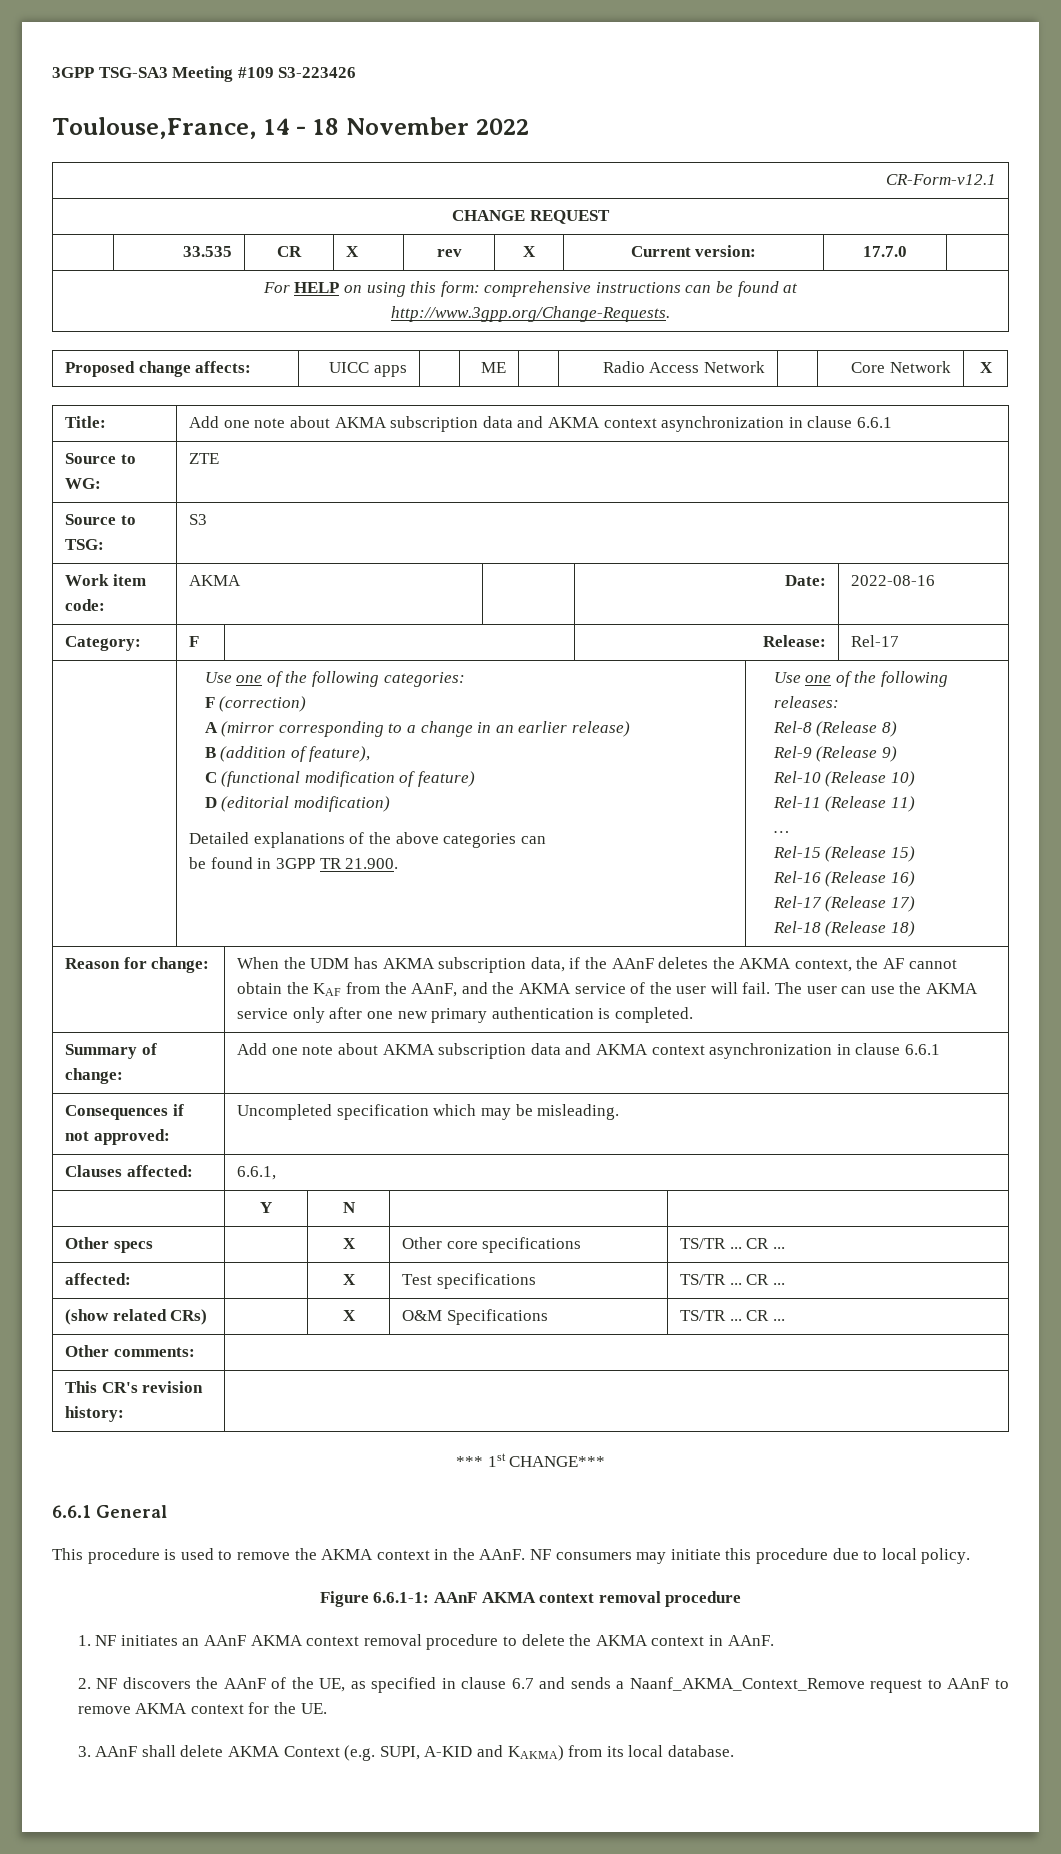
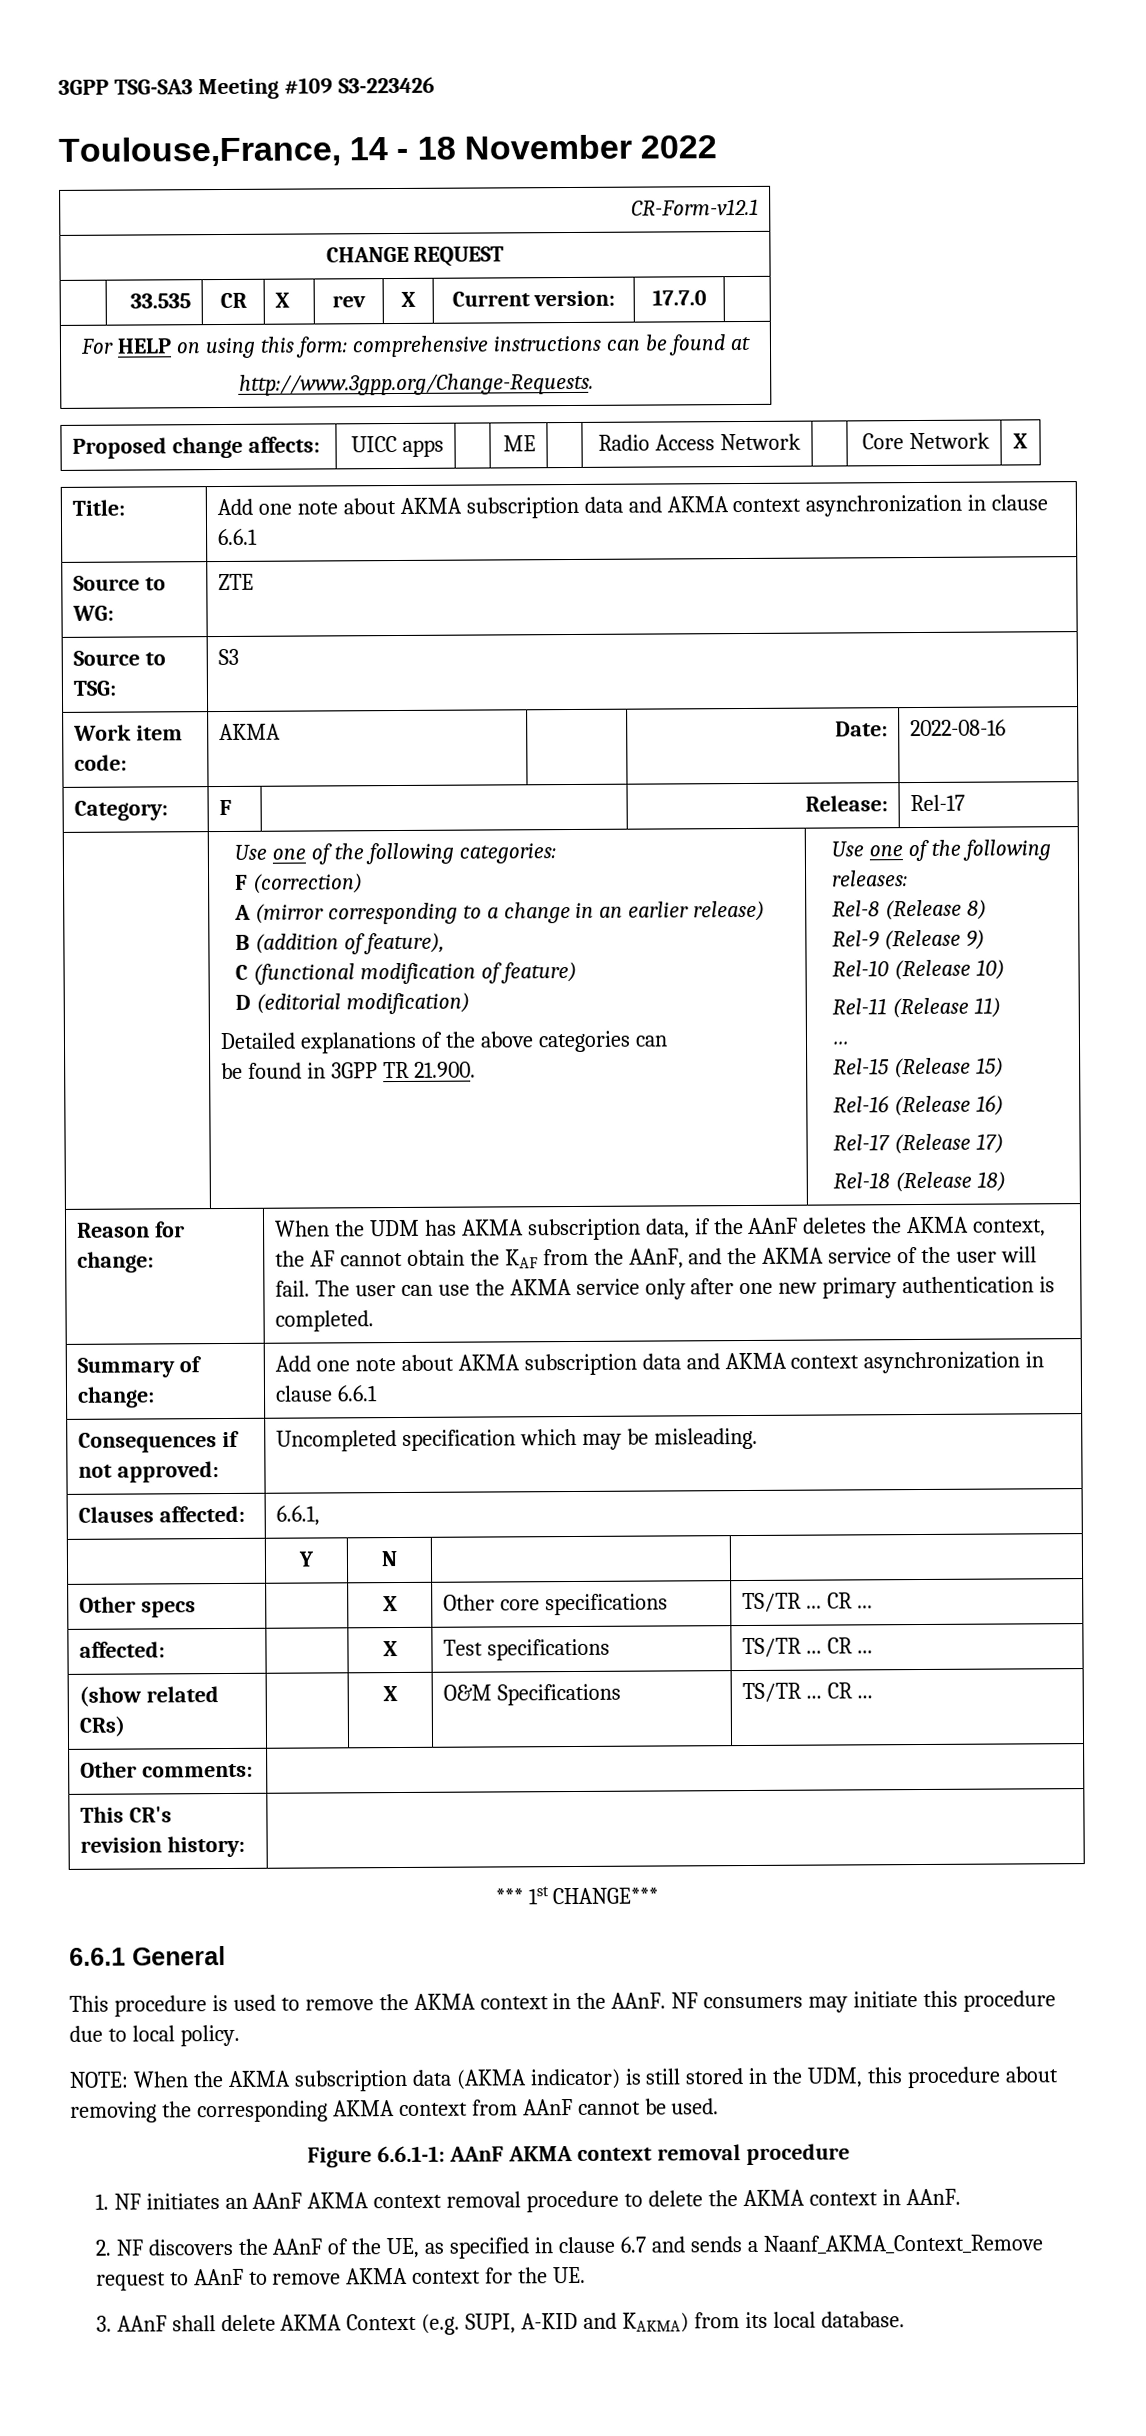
+ NOTE: When the AKMA subscription data (AKMA indicator) is still stored in the UDM, this procedure about removing the corresponding AKMA context from AAnF cannot be used.

